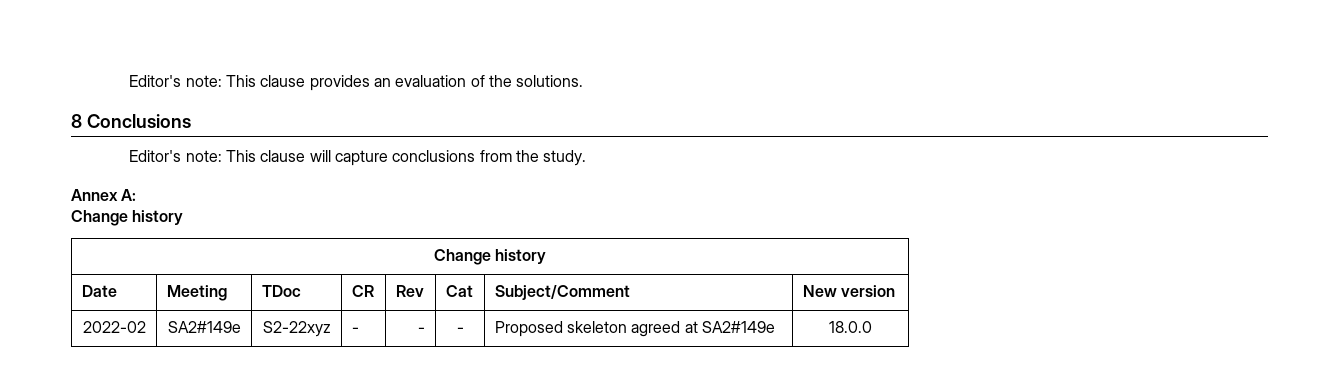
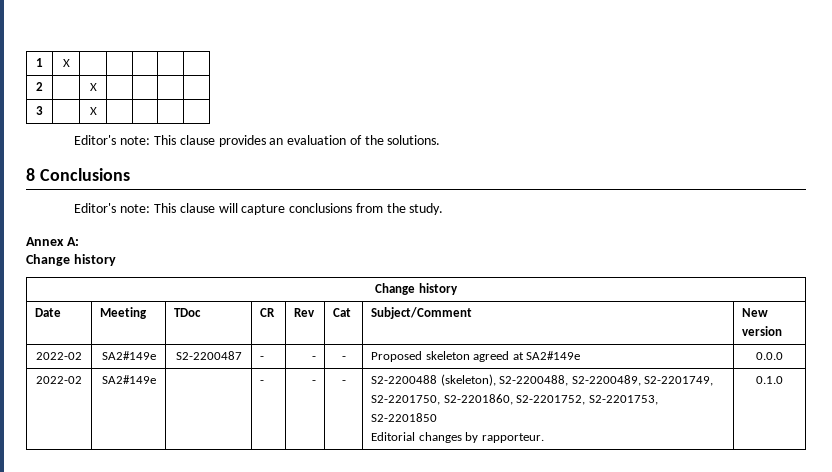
+ 1 | X | | | | |
+ 2 | | X | | | |
+ 3 | | X | | | |
- 2022-02 | SA2#149e | S2-22xyz | - | - | - | Proposed skeleton agreed at SA2#149e | 18.0.0
+ 2022-02 | SA2#149e | S2-2200487 | - | - | - | Proposed skeleton agreed at SA2#149e | 0.0.0
+ 2022-02 | SA2#149e | | - | - | - | S2-2200488 (skeleton), S2-2200488, S2-2200489, S2-2201749, S2-2201750, S2-2201860, S2-2201752, S2-2201753, S2-2201850
+ Editorial changes by rapporteur. | 0.1.0

